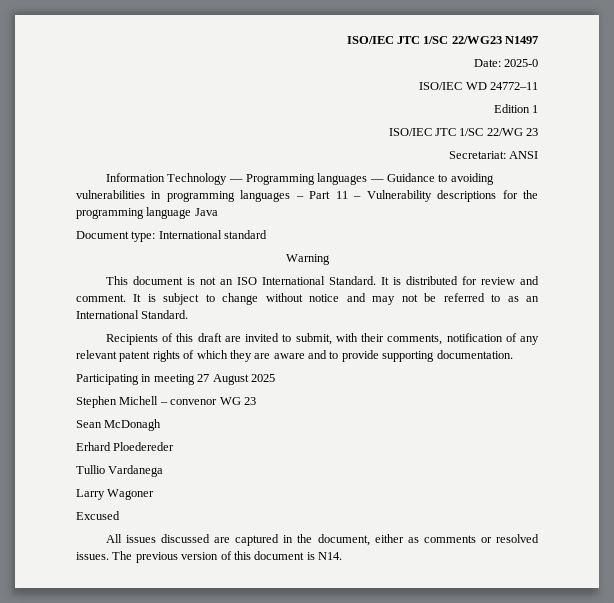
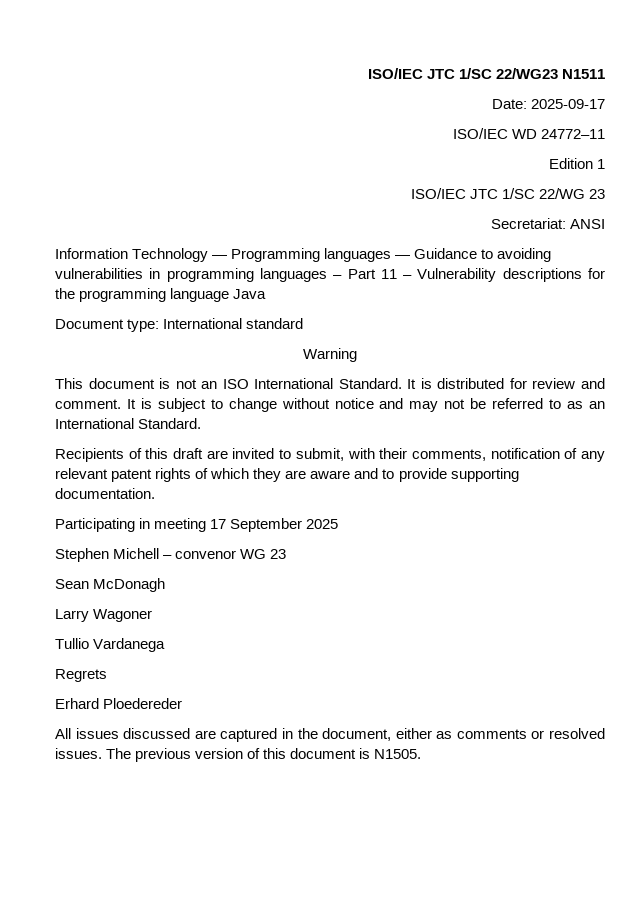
- ISO/IEC JTC 1/SC 22/WG23 N1497
+ ISO/IEC JTC 1/SC 22/WG23 N1511
- Date: 2025-0
+ Date: 2025-09-17
- Participating in meeting 27 August 2025
+ Participating in meeting 17 September 2025
- Erhard Ploedereder
+ Larry Wagoner
- Larry Wagoner
- Excused
+ Regrets
+ Erhard Ploedereder
- The previous version of this document is N14.
+ The previous version of this document is N1505.

